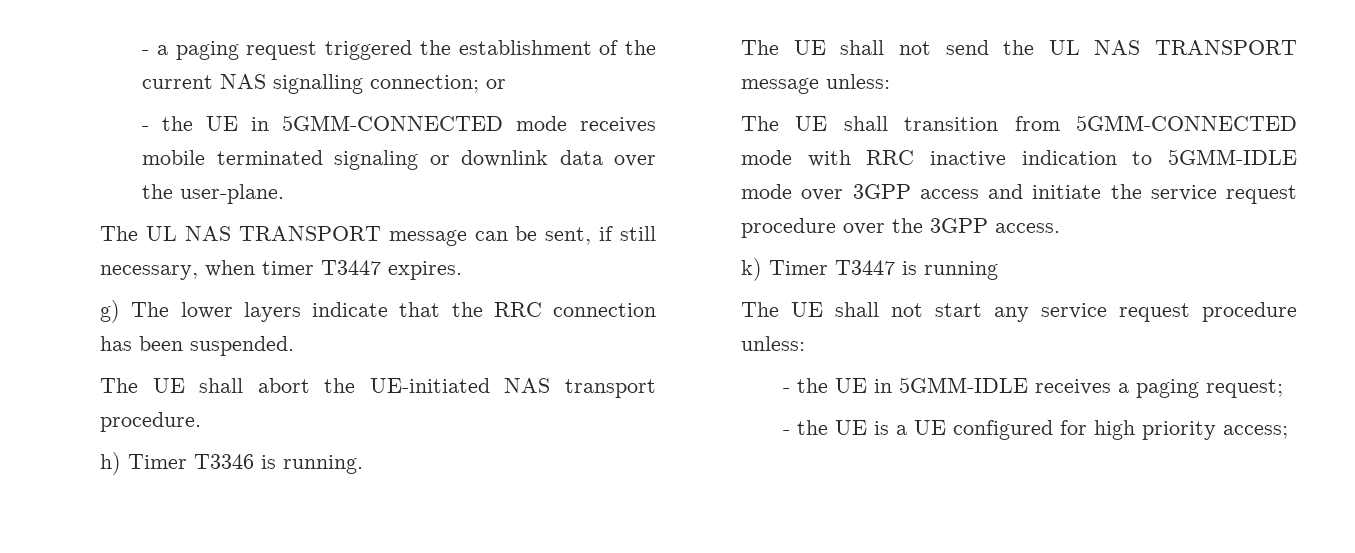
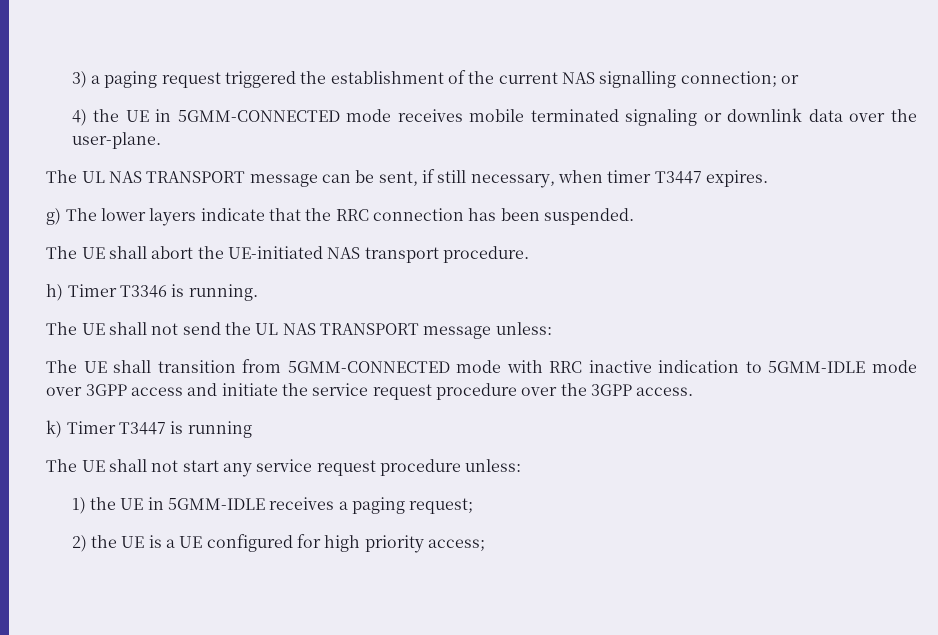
- - a paging request triggered the establishment of the current NAS signalling connection; or
+ 3) a paging request triggered the establishment of the current NAS signalling connection; or
- - the UE in 5GMM-CONNECTED mode receives mobile terminated signaling or downlink data over the user-plane.
+ 4) the UE in 5GMM-CONNECTED mode receives mobile terminated signaling or downlink data over the user-plane.
- - the UE in 5GMM-IDLE receives a paging request;
+ 1) the UE in 5GMM-IDLE receives a paging request;
- - the UE is a UE configured for high priority access;
+ 2) the UE is a UE configured for high priority access;

